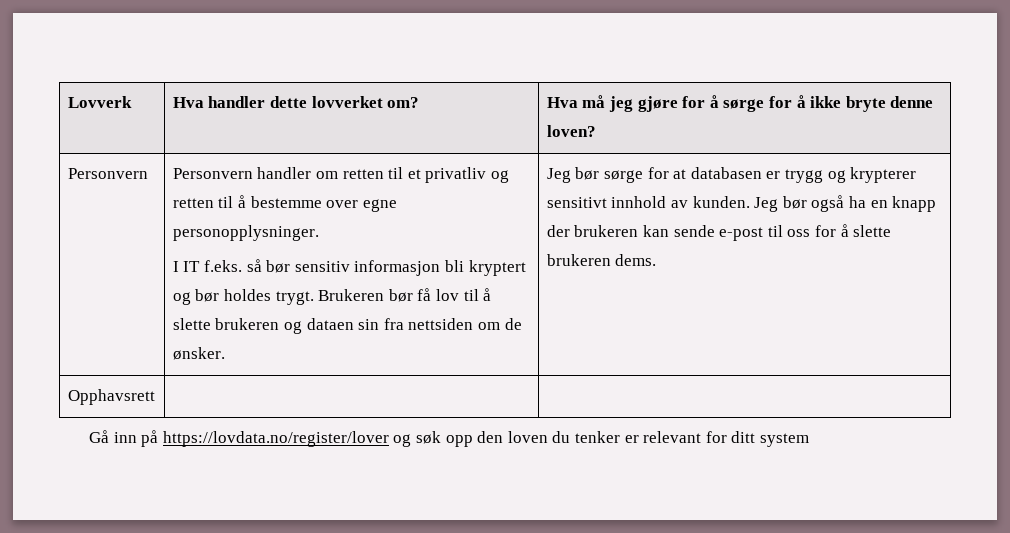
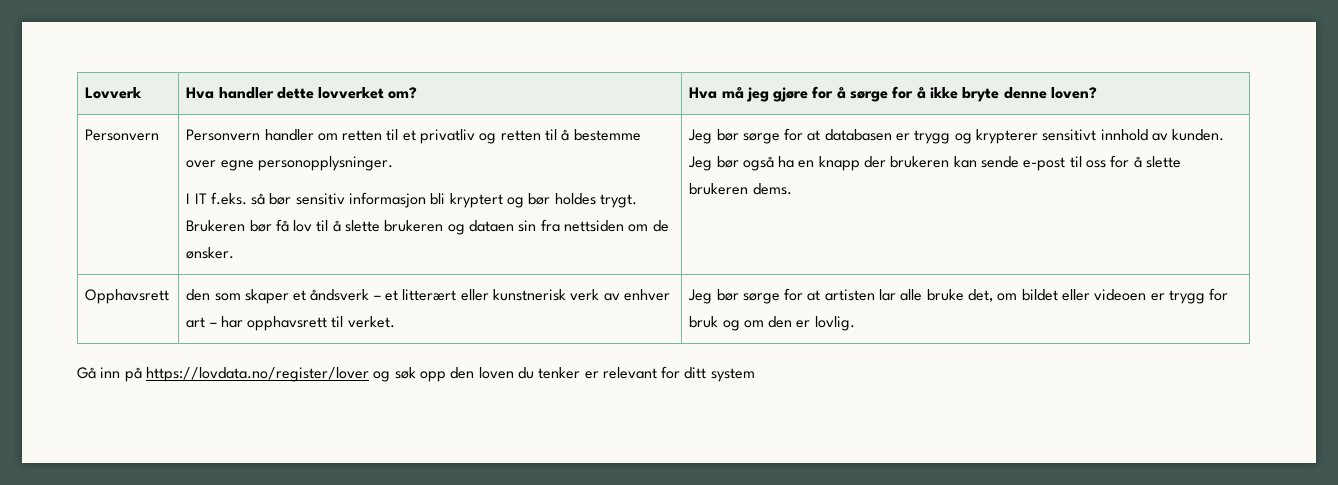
+ den som skaper et åndsverk – et litterært eller kunstnerisk verk av enhver art – har opphavsrett til verket. | Jeg bør sørge for at artisten lar alle bruke det, om bildet eller videoen er trygg for bruk og om den er lovlig.

